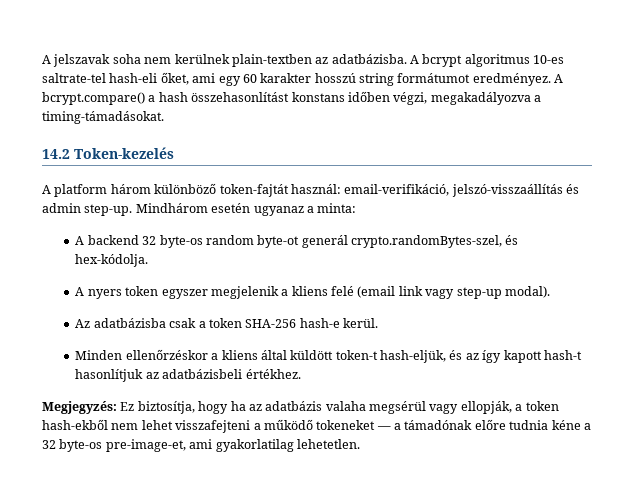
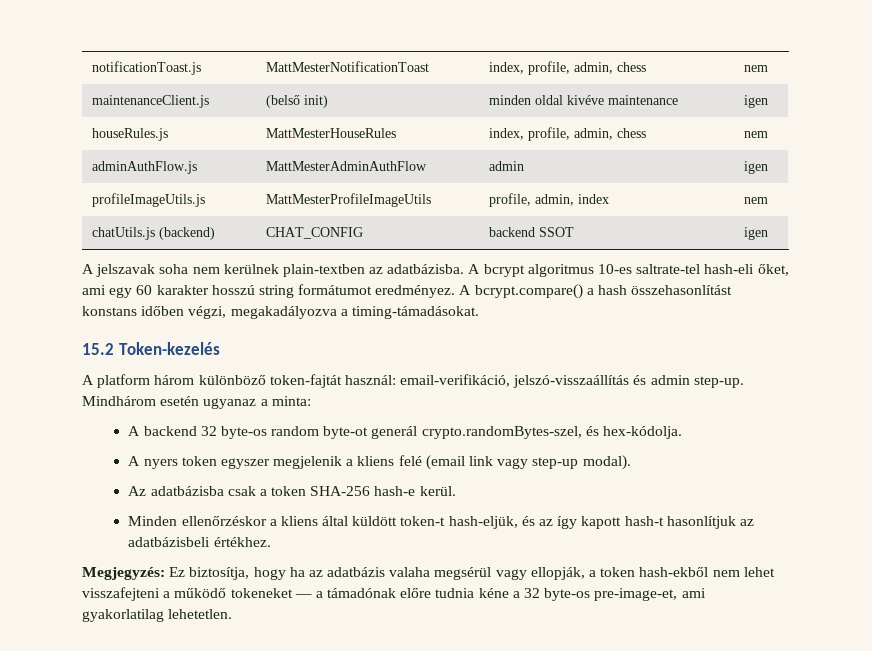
+ notificationToast.js | MattMesterNotificationToast | index, profile, admin, chess | nem
+ maintenanceClient.js | (belső init) | minden oldal kivéve maintenance | igen
+ houseRules.js | MattMesterHouseRules | index, profile, admin, chess | nem
+ adminAuthFlow.js | MattMesterAdminAuthFlow | admin | igen
+ profileImageUtils.js | MattMesterProfileImageUtils | profile, admin, index | nem
+ chatUtils.js (backend) | CHAT_CONFIG | backend SSOT | igen
- 14.2 Token-kezelés
+ 15.2 Token-kezelés

